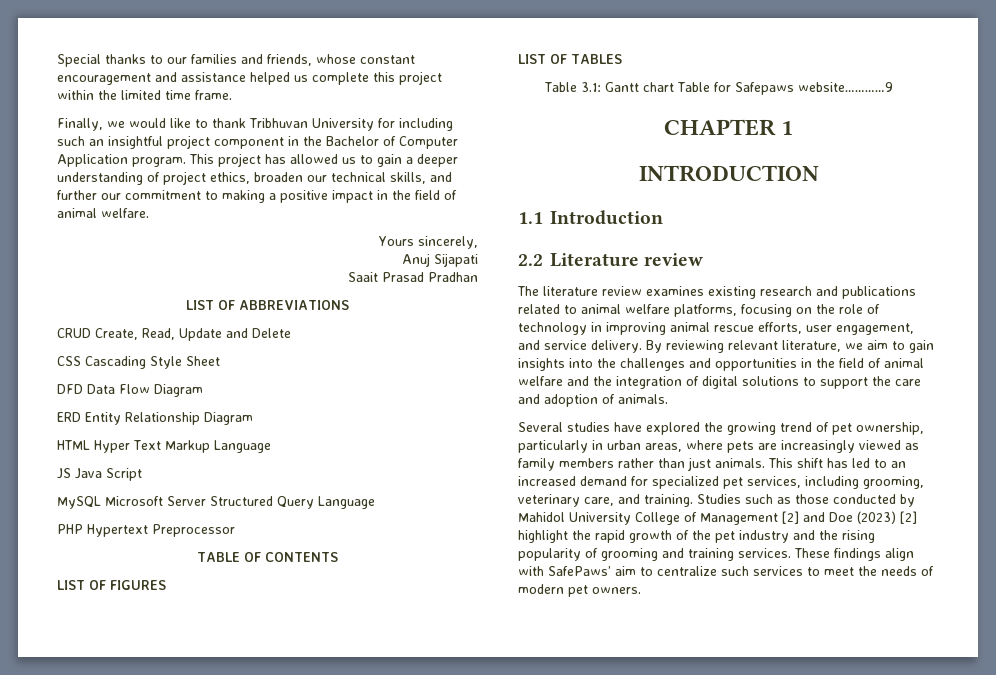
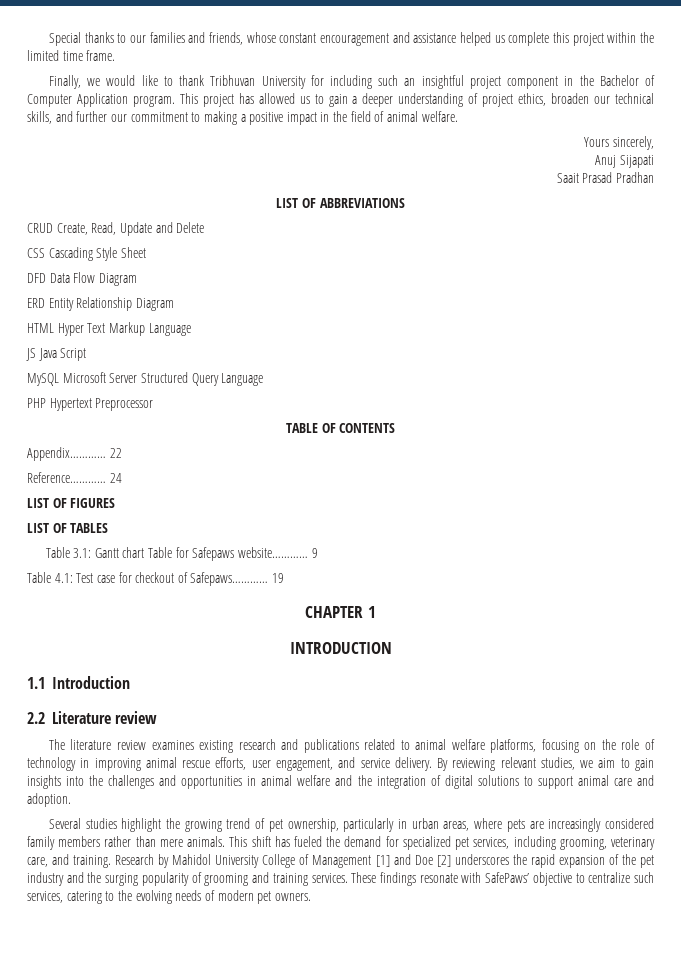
+ Appendix………… 22
+ Reference………… 24
- Table 3.1: Gantt chart Table for Safepaws website…………9
+ Table 3.1: Gantt chart Table for Safepaws website………… 9
+ Table 4.1: Test case for checkout of Safepaws………… 19
- By reviewing relevant literature, we aim to gain insights into the challenges and opportunities in the field of animal welfare and the integration of digital solutions to support the care and adoption of animals.
+ By reviewing relevant studies, we aim to gain insights into the challenges and opportunities in animal welfare and the integration of digital solutions to support animal care and adoption.
- Several studies have explored the growing trend of pet ownership, particularly in urban areas, where pets are increasingly viewed as family members rather than just animals.
+ Several studies highlight the growing trend of pet ownership, particularly in urban areas, where pets are increasingly considered family members rather than mere animals.
- This shift has led to an increased demand for specialized pet services, including grooming, veterinary care, and training.
+ This shift has fueled the demand for specialized pet services, including grooming, veterinary care, and training.
- Studies such as those conducted by Mahidol University College of Management [2] and Doe (2023) [2] highlight the rapid growth of the pet industry and the rising popularity of grooming and training services.
+ Research by Mahidol University College of Management [1] and Doe [2] underscores the rapid expansion of the pet industry and the surging popularity of grooming and training services.
- These findings align with SafePaws’ aim to centralize such services to meet the needs of modern pet owners.
+ These findings resonate with SafePaws’ objective to centralize such services, catering to the evolving needs of modern pet owners.

